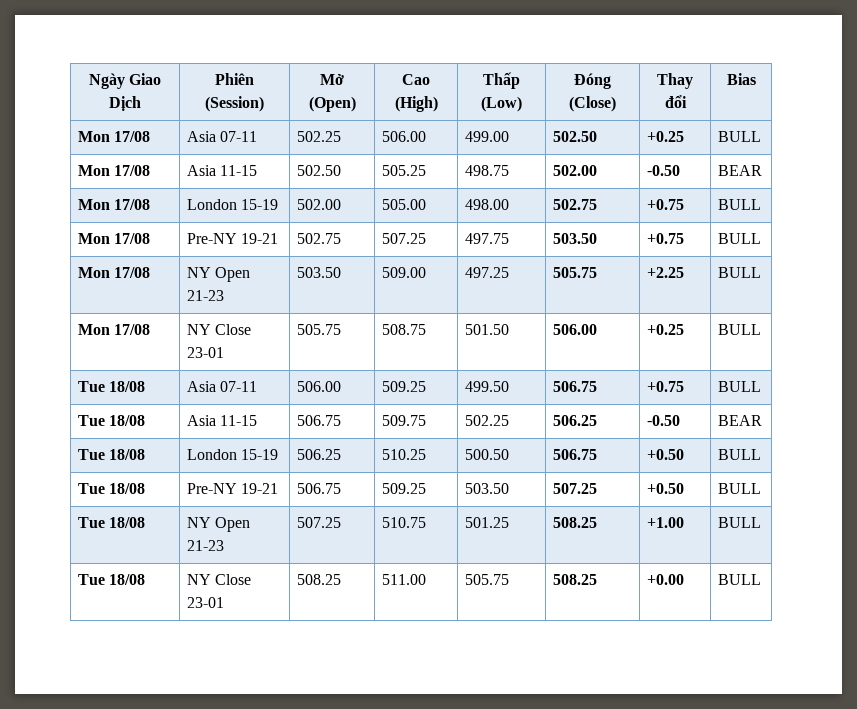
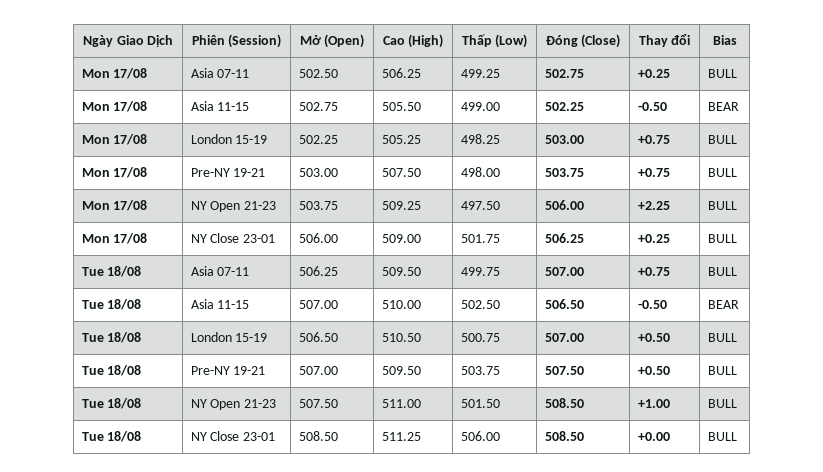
- Mon 17/08 | Asia 07-11 | 502.25 | 506.00 | 499.00 | 502.50 | +0.25 | BULL
+ Mon 17/08 | Asia 07-11 | 502.50 | 506.25 | 499.25 | 502.75 | +0.25 | BULL
- Mon 17/08 | Asia 11-15 | 502.50 | 505.25 | 498.75 | 502.00 | -0.50 | BEAR
+ Mon 17/08 | Asia 11-15 | 502.75 | 505.50 | 499.00 | 502.25 | -0.50 | BEAR
- Mon 17/08 | London 15-19 | 502.00 | 505.00 | 498.00 | 502.75 | +0.75 | BULL
+ Mon 17/08 | London 15-19 | 502.25 | 505.25 | 498.25 | 503.00 | +0.75 | BULL
- Mon 17/08 | Pre-NY 19-21 | 502.75 | 507.25 | 497.75 | 503.50 | +0.75 | BULL
+ Mon 17/08 | Pre-NY 19-21 | 503.00 | 507.50 | 498.00 | 503.75 | +0.75 | BULL
- Mon 17/08 | NY Open 21-23 | 503.50 | 509.00 | 497.25 | 505.75 | +2.25 | BULL
+ Mon 17/08 | NY Open 21-23 | 503.75 | 509.25 | 497.50 | 506.00 | +2.25 | BULL
- Mon 17/08 | NY Close 23-01 | 505.75 | 508.75 | 501.50 | 506.00 | +0.25 | BULL
+ Mon 17/08 | NY Close 23-01 | 506.00 | 509.00 | 501.75 | 506.25 | +0.25 | BULL
- Tue 18/08 | Asia 07-11 | 506.00 | 509.25 | 499.50 | 506.75 | +0.75 | BULL
+ Tue 18/08 | Asia 07-11 | 506.25 | 509.50 | 499.75 | 507.00 | +0.75 | BULL
- Tue 18/08 | Asia 11-15 | 506.75 | 509.75 | 502.25 | 506.25 | -0.50 | BEAR
+ Tue 18/08 | Asia 11-15 | 507.00 | 510.00 | 502.50 | 506.50 | -0.50 | BEAR
- Tue 18/08 | London 15-19 | 506.25 | 510.25 | 500.50 | 506.75 | +0.50 | BULL
+ Tue 18/08 | London 15-19 | 506.50 | 510.50 | 500.75 | 507.00 | +0.50 | BULL
- Tue 18/08 | Pre-NY 19-21 | 506.75 | 509.25 | 503.50 | 507.25 | +0.50 | BULL
+ Tue 18/08 | Pre-NY 19-21 | 507.00 | 509.50 | 503.75 | 507.50 | +0.50 | BULL
- Tue 18/08 | NY Open 21-23 | 507.25 | 510.75 | 501.25 | 508.25 | +1.00 | BULL
+ Tue 18/08 | NY Open 21-23 | 507.50 | 511.00 | 501.50 | 508.50 | +1.00 | BULL
- Tue 18/08 | NY Close 23-01 | 508.25 | 511.00 | 505.75 | 508.25 | +0.00 | BULL
+ Tue 18/08 | NY Close 23-01 | 508.50 | 511.25 | 506.00 | 508.50 | +0.00 | BULL

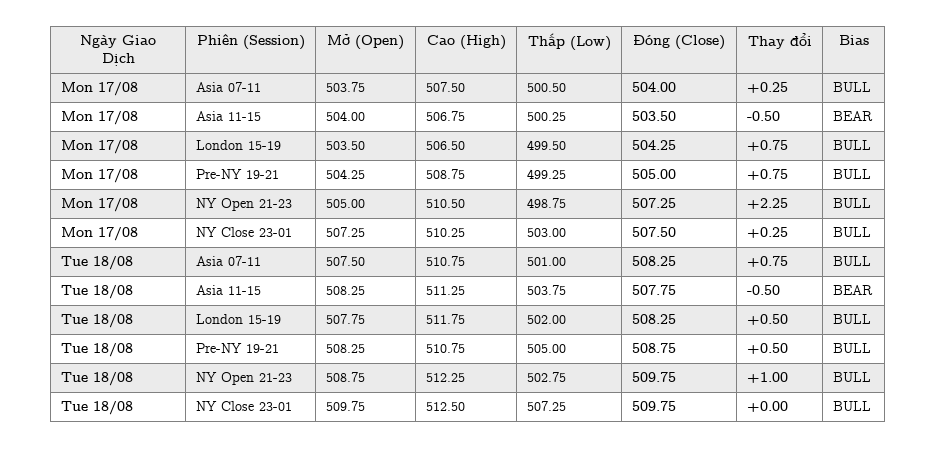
- Mon 17/08 | Asia 07-11 | 502.50 | 506.25 | 499.25 | 502.75 | +0.25 | BULL
+ Mon 17/08 | Asia 07-11 | 503.75 | 507.50 | 500.50 | 504.00 | +0.25 | BULL
- Mon 17/08 | Asia 11-15 | 502.75 | 505.50 | 499.00 | 502.25 | -0.50 | BEAR
+ Mon 17/08 | Asia 11-15 | 504.00 | 506.75 | 500.25 | 503.50 | -0.50 | BEAR
- Mon 17/08 | London 15-19 | 502.25 | 505.25 | 498.25 | 503.00 | +0.75 | BULL
+ Mon 17/08 | London 15-19 | 503.50 | 506.50 | 499.50 | 504.25 | +0.75 | BULL
- Mon 17/08 | Pre-NY 19-21 | 503.00 | 507.50 | 498.00 | 503.75 | +0.75 | BULL
+ Mon 17/08 | Pre-NY 19-21 | 504.25 | 508.75 | 499.25 | 505.00 | +0.75 | BULL
- Mon 17/08 | NY Open 21-23 | 503.75 | 509.25 | 497.50 | 506.00 | +2.25 | BULL
+ Mon 17/08 | NY Open 21-23 | 505.00 | 510.50 | 498.75 | 507.25 | +2.25 | BULL
- Mon 17/08 | NY Close 23-01 | 506.00 | 509.00 | 501.75 | 506.25 | +0.25 | BULL
+ Mon 17/08 | NY Close 23-01 | 507.25 | 510.25 | 503.00 | 507.50 | +0.25 | BULL
- Tue 18/08 | Asia 07-11 | 506.25 | 509.50 | 499.75 | 507.00 | +0.75 | BULL
+ Tue 18/08 | Asia 07-11 | 507.50 | 510.75 | 501.00 | 508.25 | +0.75 | BULL
- Tue 18/08 | Asia 11-15 | 507.00 | 510.00 | 502.50 | 506.50 | -0.50 | BEAR
+ Tue 18/08 | Asia 11-15 | 508.25 | 511.25 | 503.75 | 507.75 | -0.50 | BEAR
- Tue 18/08 | London 15-19 | 506.50 | 510.50 | 500.75 | 507.00 | +0.50 | BULL
+ Tue 18/08 | London 15-19 | 507.75 | 511.75 | 502.00 | 508.25 | +0.50 | BULL
- Tue 18/08 | Pre-NY 19-21 | 507.00 | 509.50 | 503.75 | 507.50 | +0.50 | BULL
+ Tue 18/08 | Pre-NY 19-21 | 508.25 | 510.75 | 505.00 | 508.75 | +0.50 | BULL
- Tue 18/08 | NY Open 21-23 | 507.50 | 511.00 | 501.50 | 508.50 | +1.00 | BULL
+ Tue 18/08 | NY Open 21-23 | 508.75 | 512.25 | 502.75 | 509.75 | +1.00 | BULL
- Tue 18/08 | NY Close 23-01 | 508.50 | 511.25 | 506.00 | 508.50 | +0.00 | BULL
+ Tue 18/08 | NY Close 23-01 | 509.75 | 512.50 | 507.25 | 509.75 | +0.00 | BULL

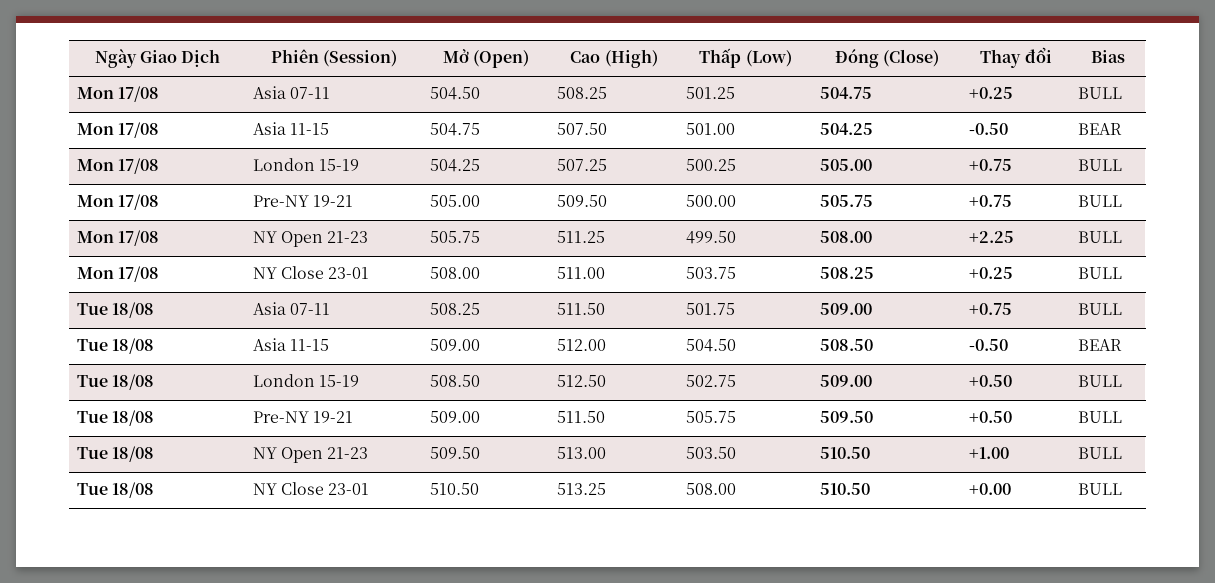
- Mon 17/08 | Asia 07-11 | 503.75 | 507.50 | 500.50 | 504.00 | +0.25 | BULL
+ Mon 17/08 | Asia 07-11 | 504.50 | 508.25 | 501.25 | 504.75 | +0.25 | BULL
- Mon 17/08 | Asia 11-15 | 504.00 | 506.75 | 500.25 | 503.50 | -0.50 | BEAR
+ Mon 17/08 | Asia 11-15 | 504.75 | 507.50 | 501.00 | 504.25 | -0.50 | BEAR
- Mon 17/08 | London 15-19 | 503.50 | 506.50 | 499.50 | 504.25 | +0.75 | BULL
+ Mon 17/08 | London 15-19 | 504.25 | 507.25 | 500.25 | 505.00 | +0.75 | BULL
- Mon 17/08 | Pre-NY 19-21 | 504.25 | 508.75 | 499.25 | 505.00 | +0.75 | BULL
+ Mon 17/08 | Pre-NY 19-21 | 505.00 | 509.50 | 500.00 | 505.75 | +0.75 | BULL
- Mon 17/08 | NY Open 21-23 | 505.00 | 510.50 | 498.75 | 507.25 | +2.25 | BULL
+ Mon 17/08 | NY Open 21-23 | 505.75 | 511.25 | 499.50 | 508.00 | +2.25 | BULL
- Mon 17/08 | NY Close 23-01 | 507.25 | 510.25 | 503.00 | 507.50 | +0.25 | BULL
+ Mon 17/08 | NY Close 23-01 | 508.00 | 511.00 | 503.75 | 508.25 | +0.25 | BULL
- Tue 18/08 | Asia 07-11 | 507.50 | 510.75 | 501.00 | 508.25 | +0.75 | BULL
+ Tue 18/08 | Asia 07-11 | 508.25 | 511.50 | 501.75 | 509.00 | +0.75 | BULL
- Tue 18/08 | Asia 11-15 | 508.25 | 511.25 | 503.75 | 507.75 | -0.50 | BEAR
+ Tue 18/08 | Asia 11-15 | 509.00 | 512.00 | 504.50 | 508.50 | -0.50 | BEAR
- Tue 18/08 | London 15-19 | 507.75 | 511.75 | 502.00 | 508.25 | +0.50 | BULL
+ Tue 18/08 | London 15-19 | 508.50 | 512.50 | 502.75 | 509.00 | +0.50 | BULL
- Tue 18/08 | Pre-NY 19-21 | 508.25 | 510.75 | 505.00 | 508.75 | +0.50 | BULL
+ Tue 18/08 | Pre-NY 19-21 | 509.00 | 511.50 | 505.75 | 509.50 | +0.50 | BULL
- Tue 18/08 | NY Open 21-23 | 508.75 | 512.25 | 502.75 | 509.75 | +1.00 | BULL
+ Tue 18/08 | NY Open 21-23 | 509.50 | 513.00 | 503.50 | 510.50 | +1.00 | BULL
- Tue 18/08 | NY Close 23-01 | 509.75 | 512.50 | 507.25 | 509.75 | +0.00 | BULL
+ Tue 18/08 | NY Close 23-01 | 510.50 | 513.25 | 508.00 | 510.50 | +0.00 | BULL

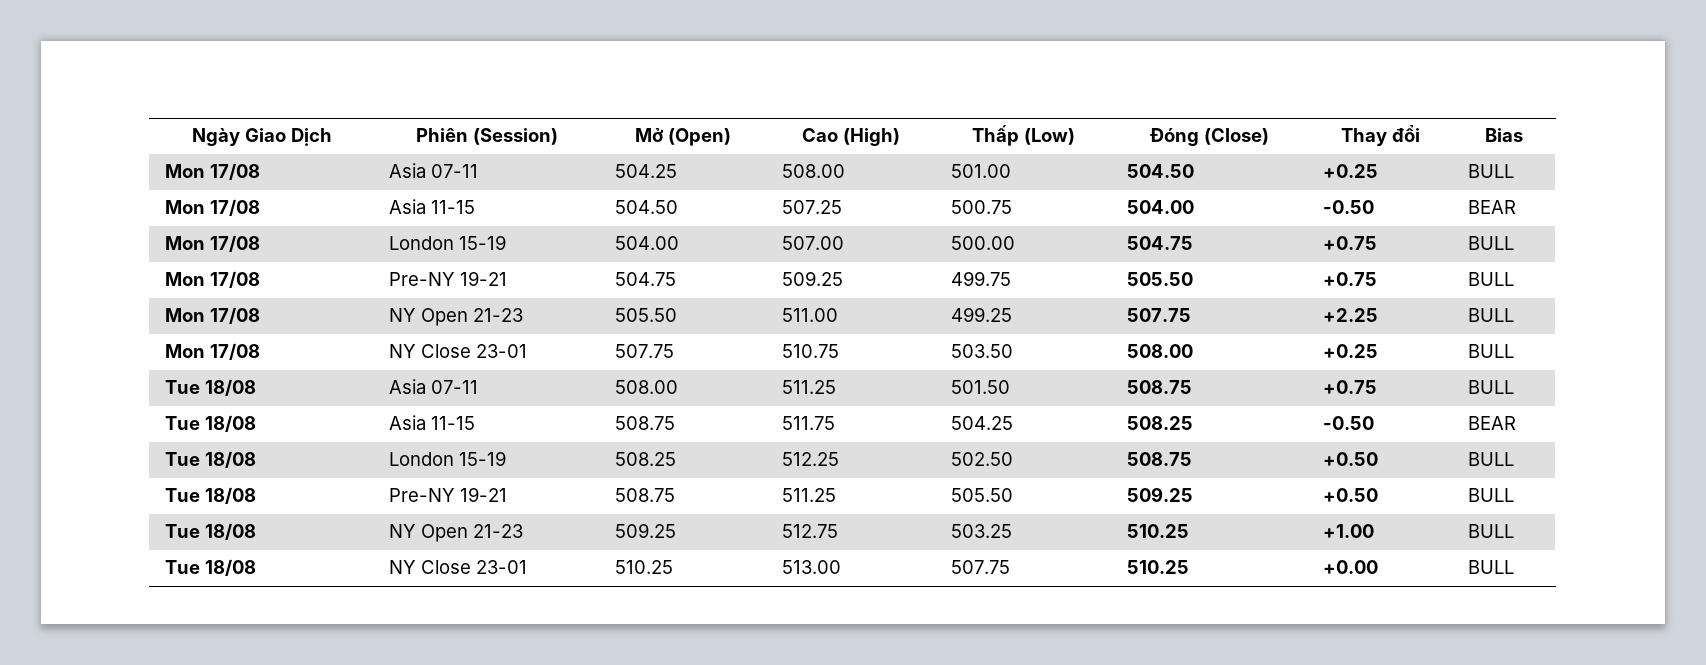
- Mon 17/08 | Asia 07-11 | 504.50 | 508.25 | 501.25 | 504.75 | +0.25 | BULL
+ Mon 17/08 | Asia 07-11 | 504.25 | 508.00 | 501.00 | 504.50 | +0.25 | BULL
- Mon 17/08 | Asia 11-15 | 504.75 | 507.50 | 501.00 | 504.25 | -0.50 | BEAR
+ Mon 17/08 | Asia 11-15 | 504.50 | 507.25 | 500.75 | 504.00 | -0.50 | BEAR
- Mon 17/08 | London 15-19 | 504.25 | 507.25 | 500.25 | 505.00 | +0.75 | BULL
+ Mon 17/08 | London 15-19 | 504.00 | 507.00 | 500.00 | 504.75 | +0.75 | BULL
- Mon 17/08 | Pre-NY 19-21 | 505.00 | 509.50 | 500.00 | 505.75 | +0.75 | BULL
+ Mon 17/08 | Pre-NY 19-21 | 504.75 | 509.25 | 499.75 | 505.50 | +0.75 | BULL
- Mon 17/08 | NY Open 21-23 | 505.75 | 511.25 | 499.50 | 508.00 | +2.25 | BULL
+ Mon 17/08 | NY Open 21-23 | 505.50 | 511.00 | 499.25 | 507.75 | +2.25 | BULL
- Mon 17/08 | NY Close 23-01 | 508.00 | 511.00 | 503.75 | 508.25 | +0.25 | BULL
+ Mon 17/08 | NY Close 23-01 | 507.75 | 510.75 | 503.50 | 508.00 | +0.25 | BULL
- Tue 18/08 | Asia 07-11 | 508.25 | 511.50 | 501.75 | 509.00 | +0.75 | BULL
+ Tue 18/08 | Asia 07-11 | 508.00 | 511.25 | 501.50 | 508.75 | +0.75 | BULL
- Tue 18/08 | Asia 11-15 | 509.00 | 512.00 | 504.50 | 508.50 | -0.50 | BEAR
+ Tue 18/08 | Asia 11-15 | 508.75 | 511.75 | 504.25 | 508.25 | -0.50 | BEAR
- Tue 18/08 | London 15-19 | 508.50 | 512.50 | 502.75 | 509.00 | +0.50 | BULL
+ Tue 18/08 | London 15-19 | 508.25 | 512.25 | 502.50 | 508.75 | +0.50 | BULL
- Tue 18/08 | Pre-NY 19-21 | 509.00 | 511.50 | 505.75 | 509.50 | +0.50 | BULL
+ Tue 18/08 | Pre-NY 19-21 | 508.75 | 511.25 | 505.50 | 509.25 | +0.50 | BULL
- Tue 18/08 | NY Open 21-23 | 509.50 | 513.00 | 503.50 | 510.50 | +1.00 | BULL
+ Tue 18/08 | NY Open 21-23 | 509.25 | 512.75 | 503.25 | 510.25 | +1.00 | BULL
- Tue 18/08 | NY Close 23-01 | 510.50 | 513.25 | 508.00 | 510.50 | +0.00 | BULL
+ Tue 18/08 | NY Close 23-01 | 510.25 | 513.00 | 507.75 | 510.25 | +0.00 | BULL

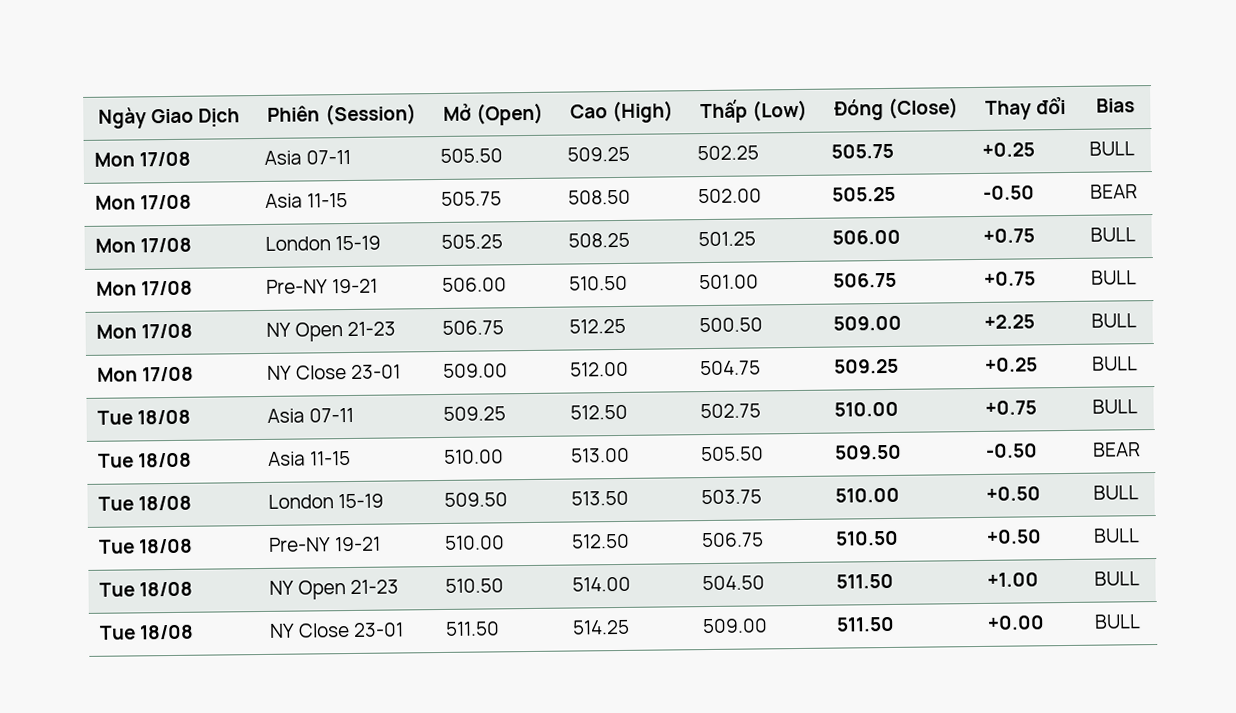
- Mon 17/08 | Asia 07-11 | 504.25 | 508.00 | 501.00 | 504.50 | +0.25 | BULL
+ Mon 17/08 | Asia 07-11 | 505.50 | 509.25 | 502.25 | 505.75 | +0.25 | BULL
- Mon 17/08 | Asia 11-15 | 504.50 | 507.25 | 500.75 | 504.00 | -0.50 | BEAR
+ Mon 17/08 | Asia 11-15 | 505.75 | 508.50 | 502.00 | 505.25 | -0.50 | BEAR
- Mon 17/08 | London 15-19 | 504.00 | 507.00 | 500.00 | 504.75 | +0.75 | BULL
+ Mon 17/08 | London 15-19 | 505.25 | 508.25 | 501.25 | 506.00 | +0.75 | BULL
- Mon 17/08 | Pre-NY 19-21 | 504.75 | 509.25 | 499.75 | 505.50 | +0.75 | BULL
+ Mon 17/08 | Pre-NY 19-21 | 506.00 | 510.50 | 501.00 | 506.75 | +0.75 | BULL
- Mon 17/08 | NY Open 21-23 | 505.50 | 511.00 | 499.25 | 507.75 | +2.25 | BULL
+ Mon 17/08 | NY Open 21-23 | 506.75 | 512.25 | 500.50 | 509.00 | +2.25 | BULL
- Mon 17/08 | NY Close 23-01 | 507.75 | 510.75 | 503.50 | 508.00 | +0.25 | BULL
+ Mon 17/08 | NY Close 23-01 | 509.00 | 512.00 | 504.75 | 509.25 | +0.25 | BULL
- Tue 18/08 | Asia 07-11 | 508.00 | 511.25 | 501.50 | 508.75 | +0.75 | BULL
+ Tue 18/08 | Asia 07-11 | 509.25 | 512.50 | 502.75 | 510.00 | +0.75 | BULL
- Tue 18/08 | Asia 11-15 | 508.75 | 511.75 | 504.25 | 508.25 | -0.50 | BEAR
+ Tue 18/08 | Asia 11-15 | 510.00 | 513.00 | 505.50 | 509.50 | -0.50 | BEAR
- Tue 18/08 | London 15-19 | 508.25 | 512.25 | 502.50 | 508.75 | +0.50 | BULL
+ Tue 18/08 | London 15-19 | 509.50 | 513.50 | 503.75 | 510.00 | +0.50 | BULL
- Tue 18/08 | Pre-NY 19-21 | 508.75 | 511.25 | 505.50 | 509.25 | +0.50 | BULL
+ Tue 18/08 | Pre-NY 19-21 | 510.00 | 512.50 | 506.75 | 510.50 | +0.50 | BULL
- Tue 18/08 | NY Open 21-23 | 509.25 | 512.75 | 503.25 | 510.25 | +1.00 | BULL
+ Tue 18/08 | NY Open 21-23 | 510.50 | 514.00 | 504.50 | 511.50 | +1.00 | BULL
- Tue 18/08 | NY Close 23-01 | 510.25 | 513.00 | 507.75 | 510.25 | +0.00 | BULL
+ Tue 18/08 | NY Close 23-01 | 511.50 | 514.25 | 509.00 | 511.50 | +0.00 | BULL

